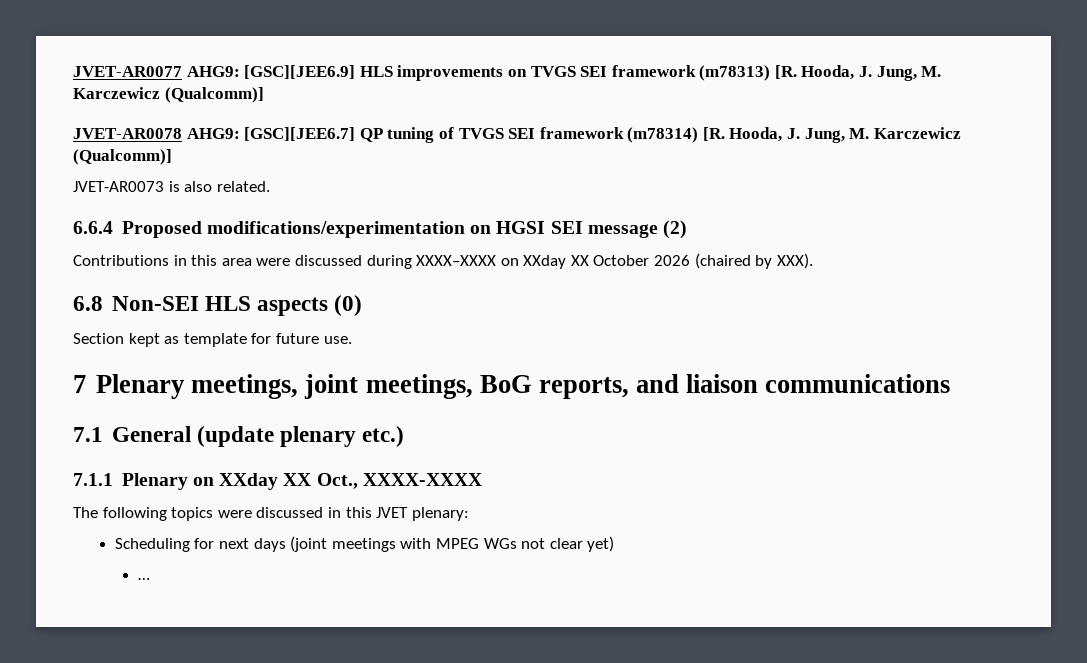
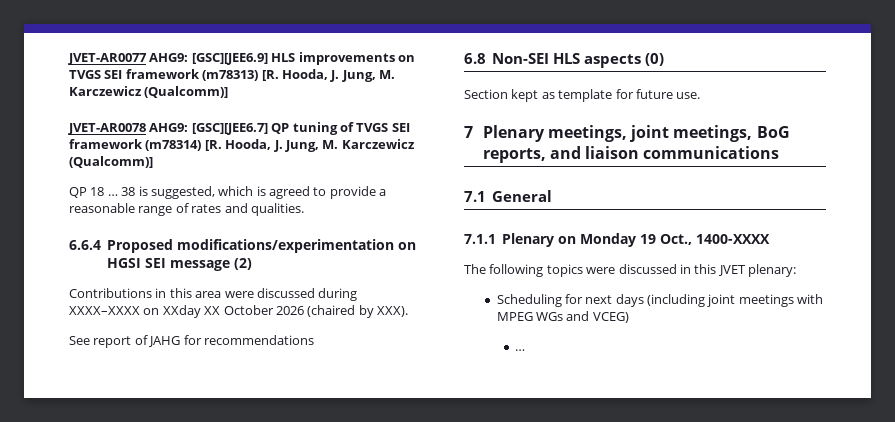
- JVET-AR0073 is also related.
+ QP 18 … 38 is suggested, which is agreed to provide a reasonable range of rates and qualities.
+ See report of JAHG for recommendations
- 7.1 General (update plenary etc.)
+ 7.1 General
- 7.1.1 Plenary on XXday XX Oct., XXXX-XXXX
+ 7.1.1 Plenary on Monday 19 Oct., 1400-XXXX
- Scheduling for next days (joint meetings with MPEG WGs not clear yet)
+ Scheduling for next days (including joint meetings with MPEG WGs and VCEG)

